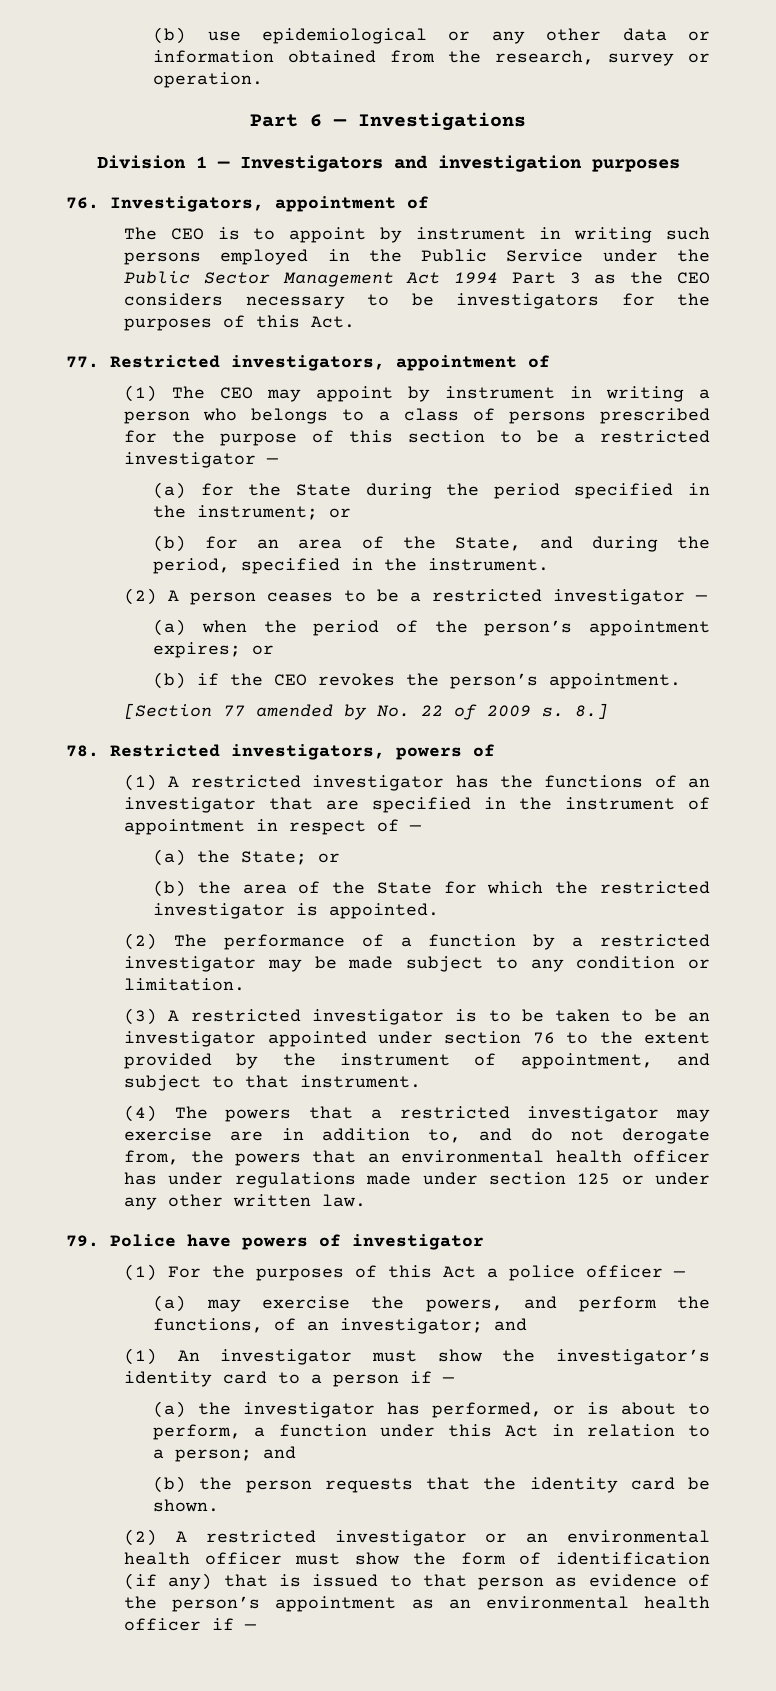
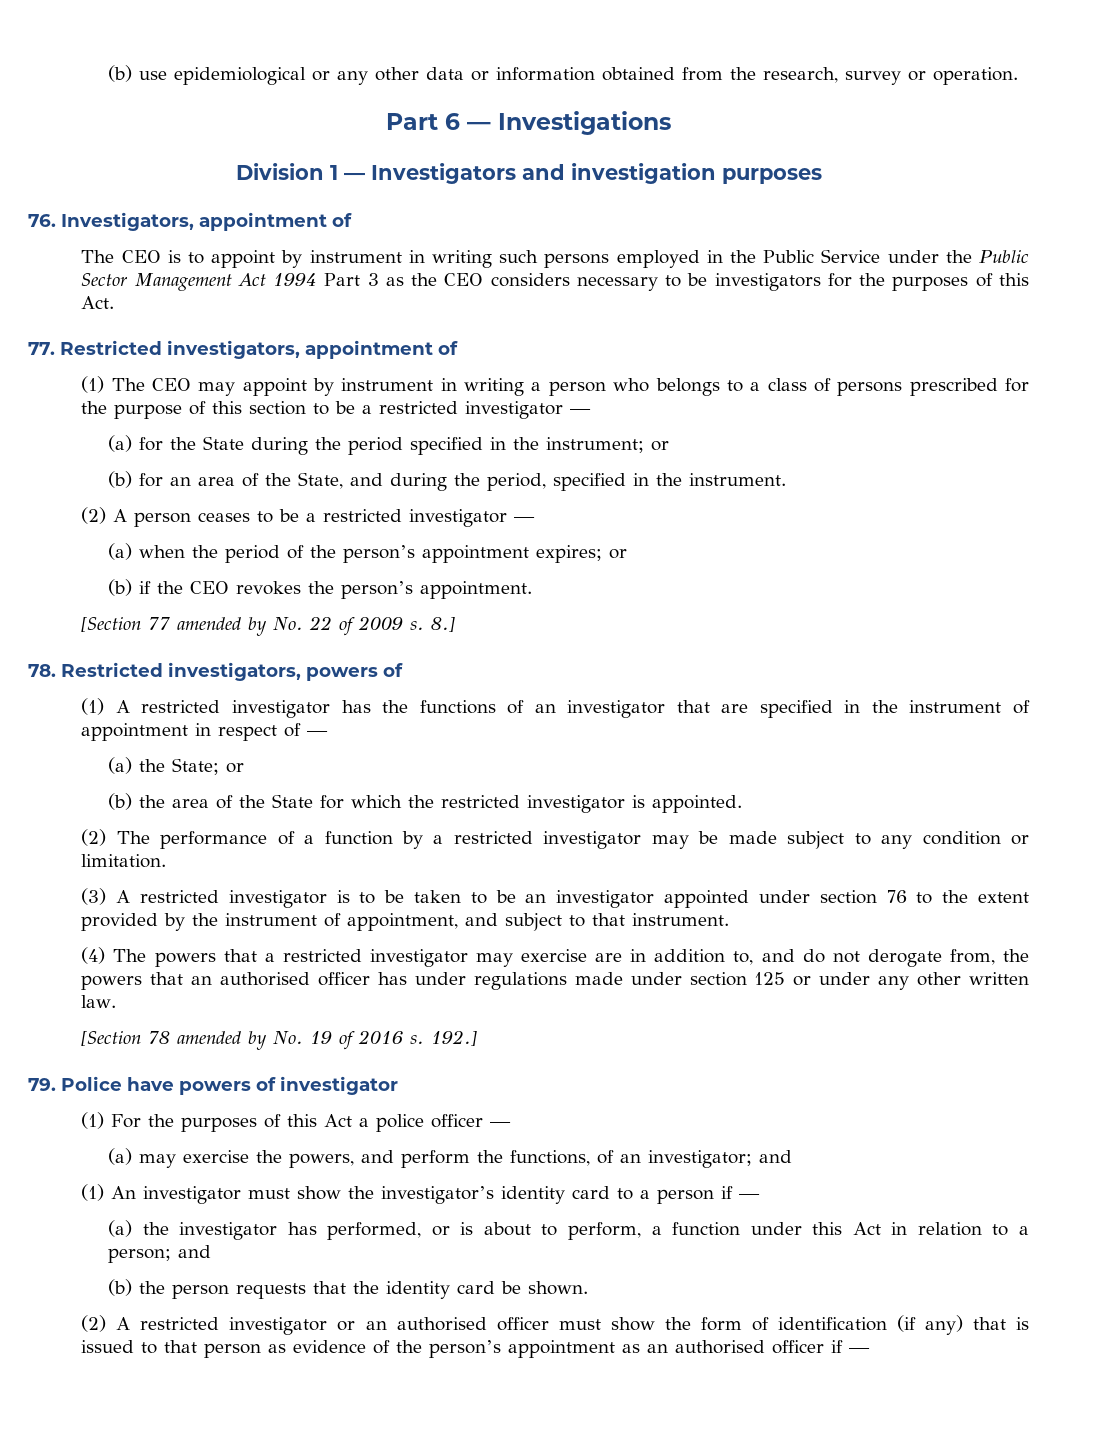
- (4) The powers that a restricted investigator may exercise are in addition to, and do not derogate from, the powers that an environmental health officer has under regulations made under section 125 or under any other written law.
+ (4) The powers that a restricted investigator may exercise are in addition to, and do not derogate from, the powers that an authorised officer has under regulations made under section 125 or under any other written law.
+ [Section 78 amended by No. 19 of 2016 s. 192.]
- (2) A restricted investigator or an environmental health officer must show the form of identification (if any) that is issued to that person as evidence of the person’s appointment as an environmental health officer if —
+ (2) A restricted investigator or an authorised officer must show the form of identification (if any) that is issued to that person as evidence of the person’s appointment as an authorised officer if —

